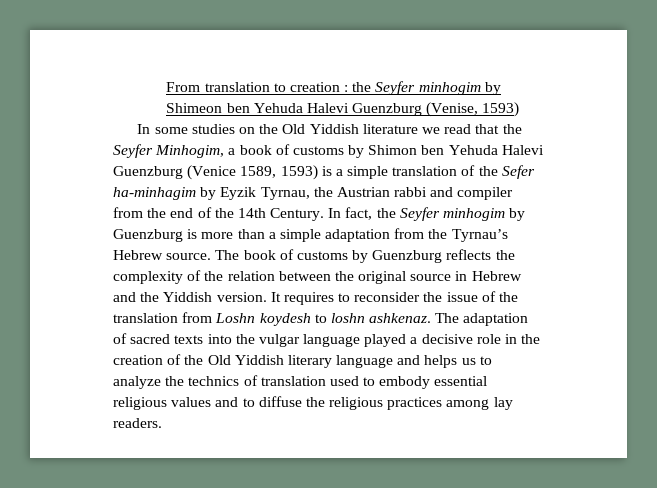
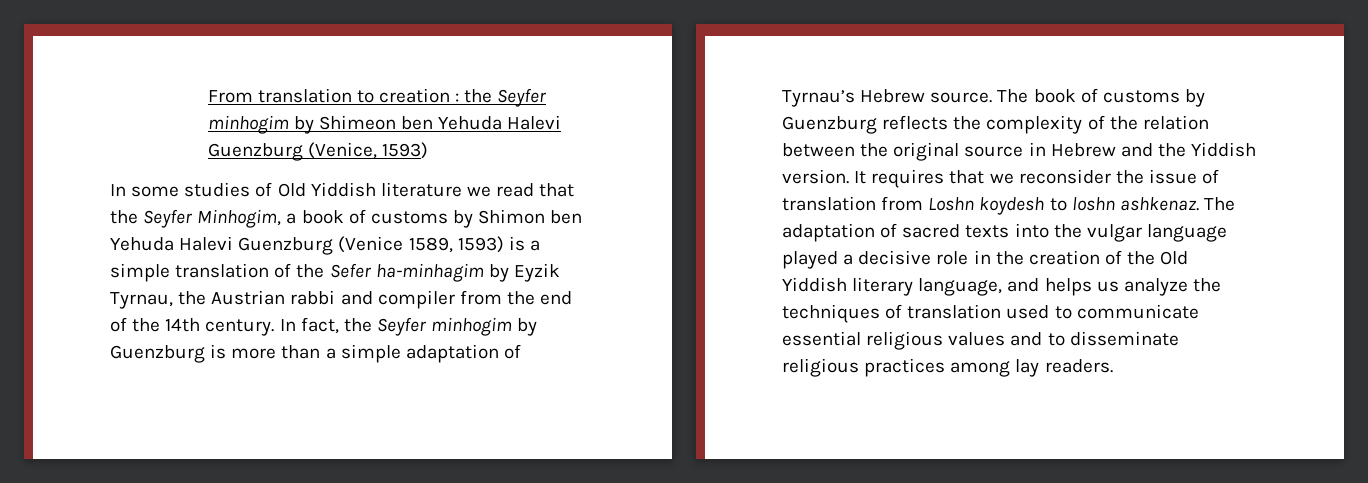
- From translation to creation : the Seyfer minhogim by Shimeon ben Yehuda Halevi Guenzburg (Venise, 1593)
+ From translation to creation : the Seyfer minhogim by Shimeon ben Yehuda Halevi Guenzburg (Venice, 1593)
- In some studies on the Old Yiddish literature we read that the Seyfer Minhogim, a book of customs by Shimon ben Yehuda Halevi Guenzburg (Venice 1589, 1593) is a simple translation of the Sefer ha-minhagim by Eyzik Tyrnau, the Austrian rabbi and compiler from the end of the 14th Century.
+ In some studies of Old Yiddish literature we read that the Seyfer Minhogim, a book of customs by Shimon ben Yehuda Halevi Guenzburg (Venice 1589, 1593) is a simple translation of the Sefer ha-minhagim by Eyzik Tyrnau, the Austrian rabbi and compiler from the end of the 14th century.
- In fact, the Seyfer minhogim by Guenzburg is more than a simple adaptation from the Tyrnau’s Hebrew source.
+ In fact, the Seyfer minhogim by Guenzburg is more than a simple adaptation of Tyrnau’s Hebrew source.
- It requires to reconsider the issue of the translation from Loshn koydesh to loshn ashkenaz.
+ It requires that we reconsider the issue of translation from Loshn koydesh to loshn ashkenaz.
- The adaptation of sacred texts into the vulgar language played a decisive role in the creation of the Old Yiddish literary language and helps us to analyze the technics of translation used to embody essential religious values and to diffuse the religious practices among lay readers.
+ The adaptation of sacred texts into the vulgar language played a decisive role in the creation of the Old Yiddish literary language, and helps us analyze the techniques of translation used to communicate essential religious values and to disseminate religious practices among lay readers.

